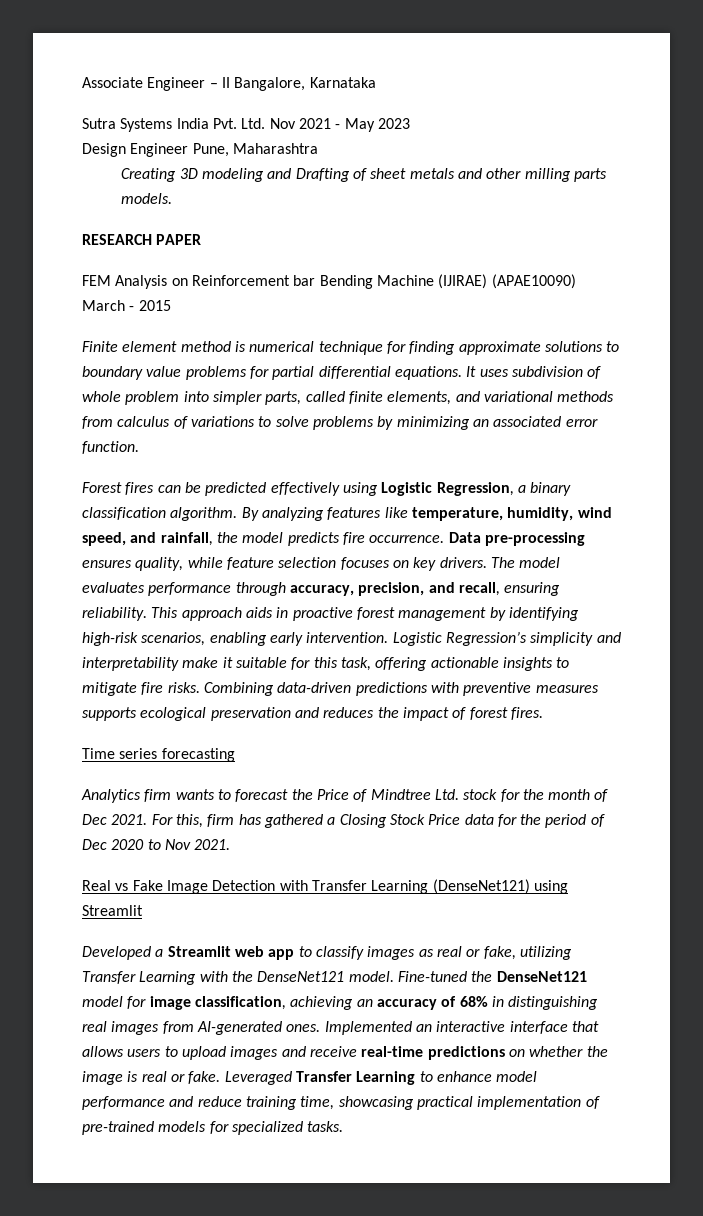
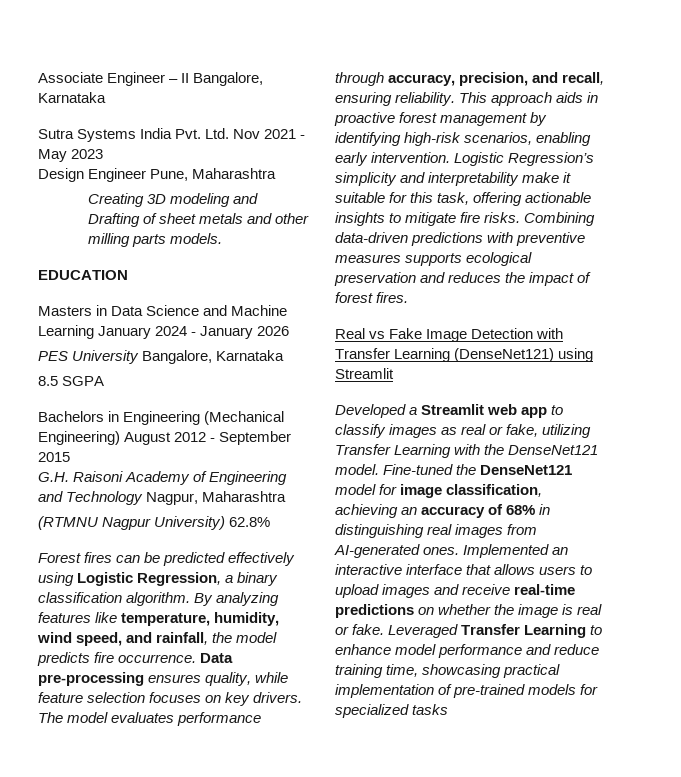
- RESEARCH PAPER
- FEM Analysis on Reinforcement bar Bending Machine (IJIRAE) (APAE10090) March - 2015
- Finite element method is numerical technique for finding approximate solutions to boundary value problems for partial differential equations. It uses subdivision of whole problem into simpler parts, called finite elements, and variational methods from calculus of variations to solve problems by minimizing an associated error function.
+ EDUCATION
+ Masters in Data Science and Machine Learning January 2024 - January 2026
+ PES University Bangalore, Karnataka
+ 8.5 SGPA
+ Bachelors in Engineering (Mechanical Engineering) August 2012 - September 2015
+ G.H. Raisoni Academy of Engineering and Technology Nagpur, Maharashtra
+ (RTMNU Nagpur University) 62.8%
- Time series forecasting
- Analytics firm wants to forecast the Price of Mindtree Ltd. stock for the month of Dec 2021. For this, firm has gathered a Closing Stock Price data for the period of Dec 2020 to Nov 2021.
- Leveraged Transfer Learning to enhance model performance and reduce training time, showcasing practical implementation of pre-trained models for specialized tasks.
+ Leveraged Transfer Learning to enhance model performance and reduce training time, showcasing practical implementation of pre-trained models for specialized tasks

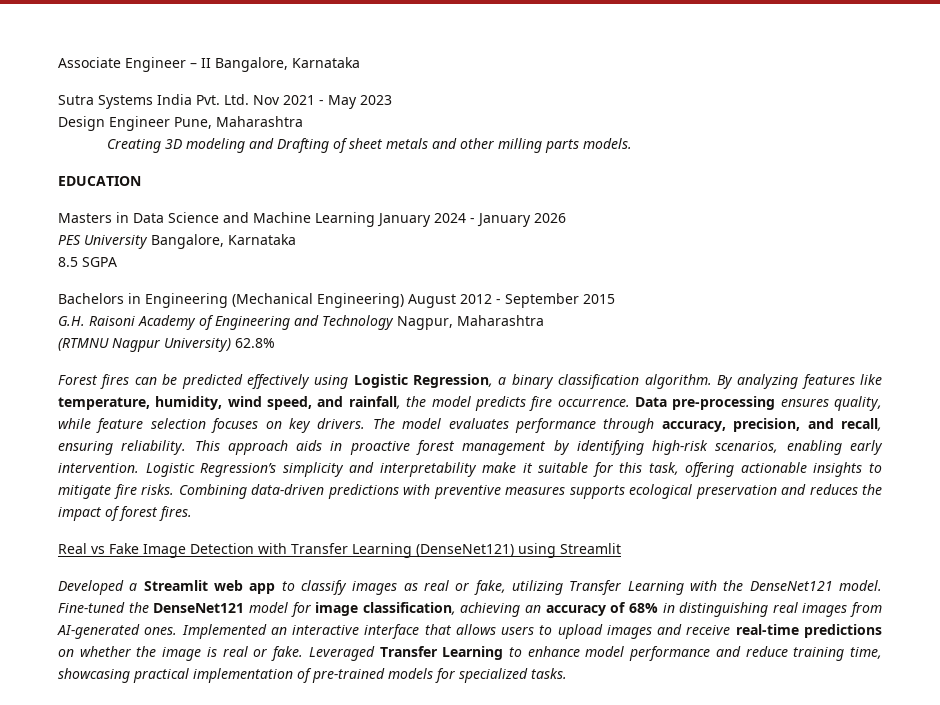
- Leveraged Transfer Learning to enhance model performance and reduce training time, showcasing practical implementation of pre-trained models for specialized tasks
+ Leveraged Transfer Learning to enhance model performance and reduce training time, showcasing practical implementation of pre-trained models for specialized tasks.

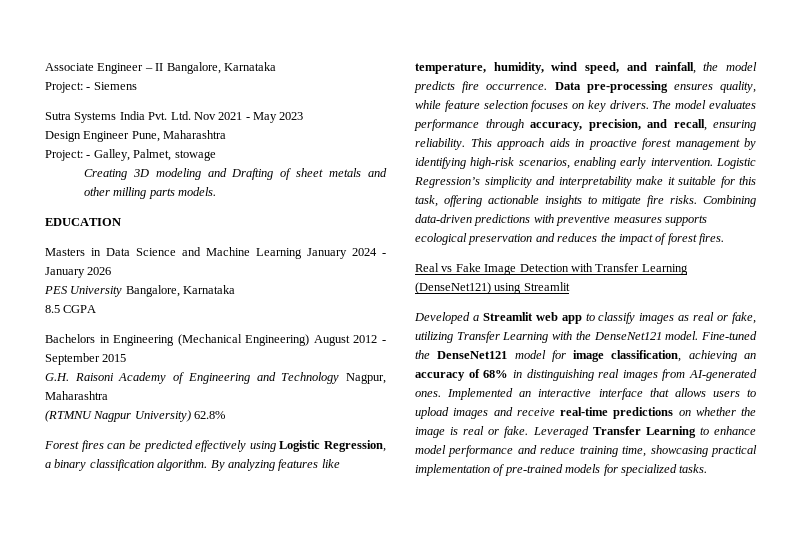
+ Project: - Siemens
+ Project: - Galley, Palmet, stowage
- 8.5 SGPA
+ 8.5 CGPA

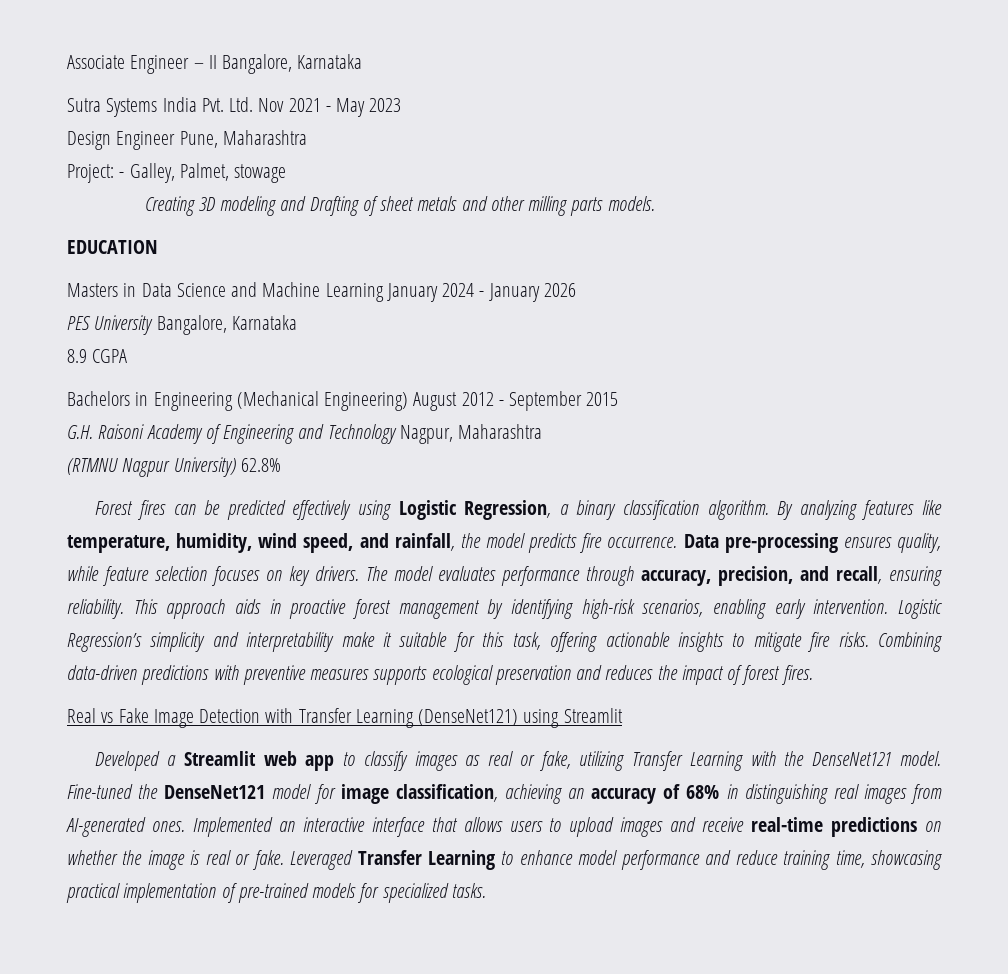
- Project: - Siemens
- 8.5 CGPA
+ 8.9 CGPA

